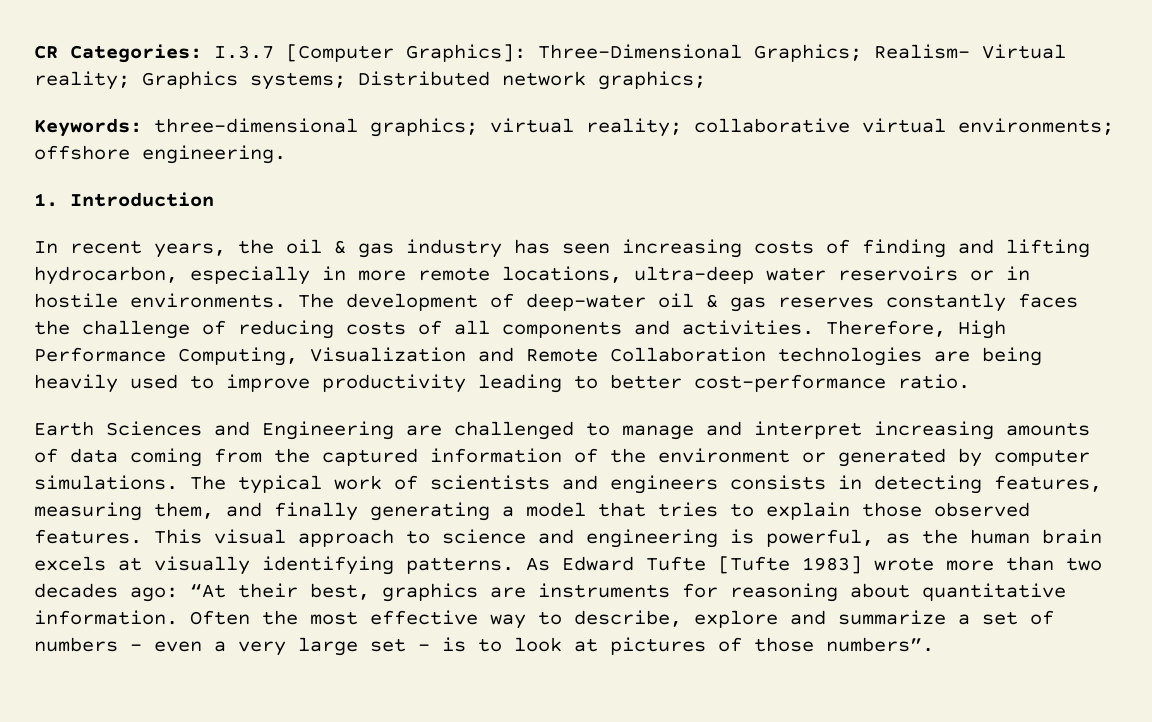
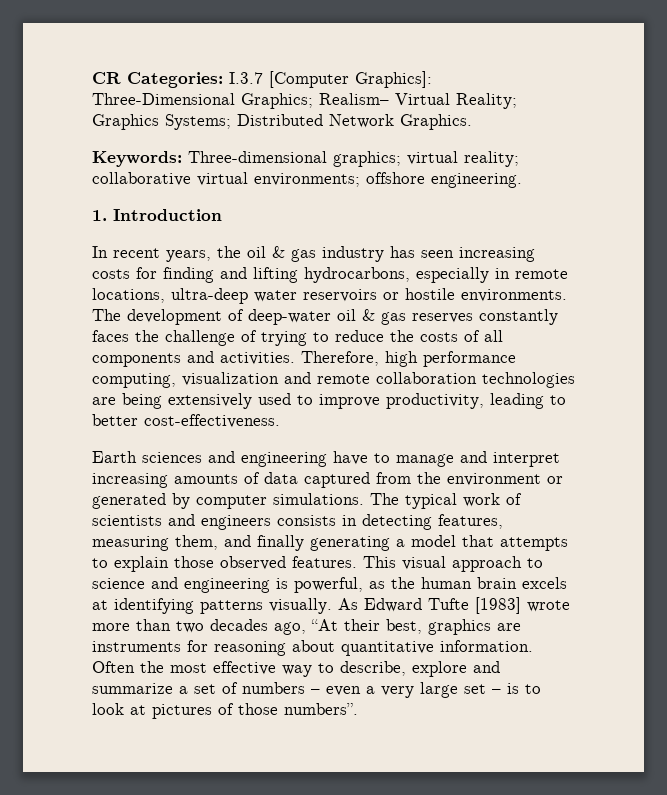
- CR Categories: I.3.7 [Computer Graphics]: Three-Dimensional Graphics; Realism– Virtual reality; Graphics systems; Distributed network graphics;
+ CR Categories: I.3.7 [Computer Graphics]: Three-Dimensional Graphics; Realism– Virtual Reality; Graphics Systems; Distributed Network Graphics.
- Keywords: three-dimensional graphics; virtual reality; collaborative virtual environments; offshore engineering.
+ Keywords: Three-dimensional graphics; virtual reality; collaborative virtual environments; offshore engineering.
- In recent years, the oil & gas industry has seen increasing costs of finding and lifting hydrocarbon, especially in more remote locations, ultra-deep water reservoirs or in hostile environments.
+ In recent years, the oil & gas industry has seen increasing costs for finding and lifting hydrocarbons, especially in remote locations, ultra-deep water reservoirs or hostile environments.
- The development of deep-water oil & gas reserves constantly faces the challenge of reducing costs of all components and activities.
+ The development of deep-water oil & gas reserves constantly faces the challenge of trying to reduce the costs of all components and activities.
- Therefore, High Performance Computing, Visualization and Remote Collaboration technologies are being heavily used to improve productivity leading to better cost-performance ratio.
+ Therefore, high performance computing, visualization and remote collaboration technologies are being extensively used to improve productivity, leading to better cost-effectiveness.
- Earth Sciences and Engineering are challenged to manage and interpret increasing amounts of data coming from the captured information of the environment or generated by computer simulations.
+ Earth sciences and engineering have to manage and interpret increasing amounts of data captured from the environment or generated by computer simulations.
- The typical work of scientists and engineers consists in detecting features, measuring them, and finally generating a model that tries to explain those observed features.
+ The typical work of scientists and engineers consists in detecting features, measuring them, and finally generating a model that attempts to explain those observed features.
- This visual approach to science and engineering is powerful, as the human brain excels at visually identifying patterns.
+ This visual approach to science and engineering is powerful, as the human brain excels at identifying patterns visually.
- As Edward Tufte [Tufte 1983] wrote more than two decades ago: “At their best, graphics are instruments for reasoning about quantitative information.
+ As Edward Tufte [1983] wrote more than two decades ago, “At their best, graphics are instruments for reasoning about quantitative information.

